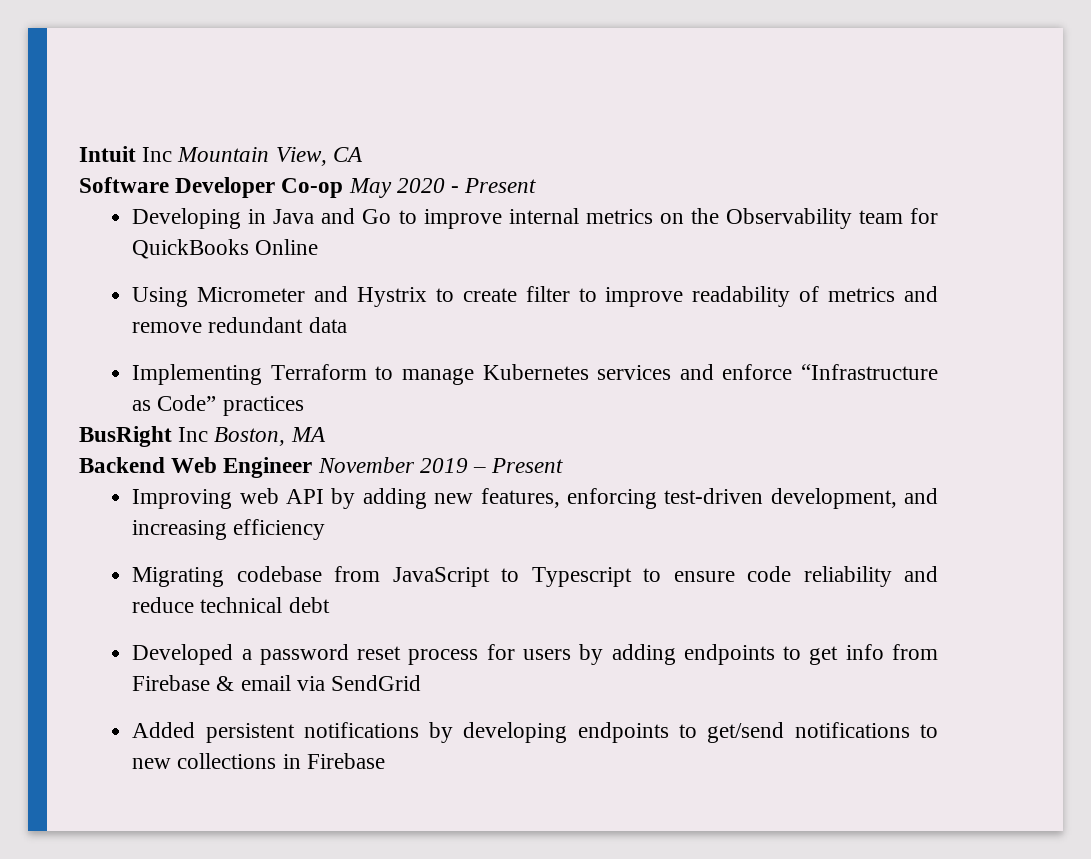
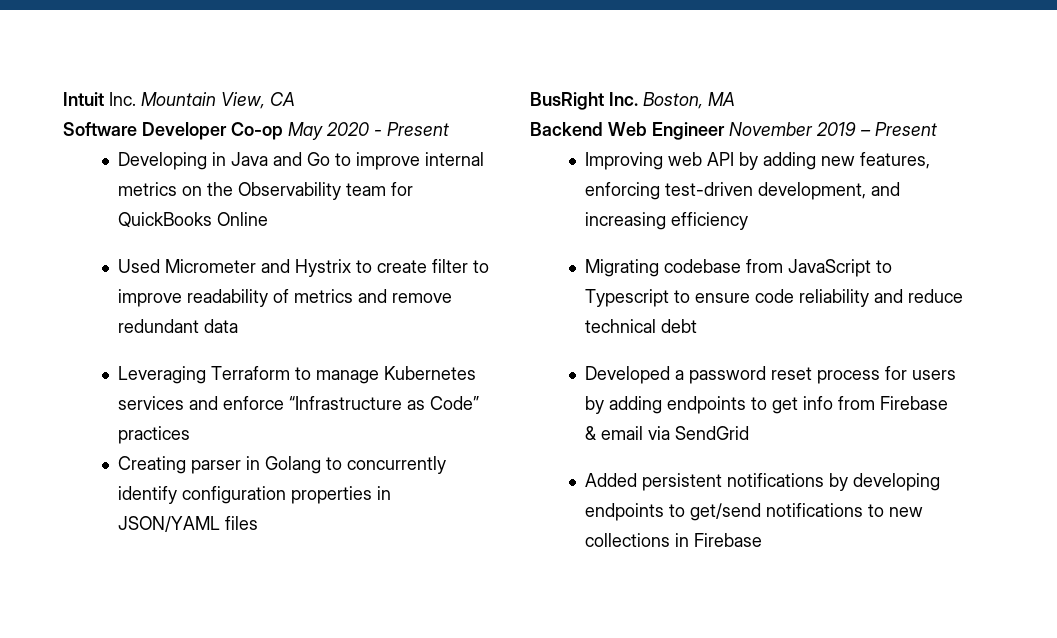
- Intuit Inc Mountain View, CA
+ Intuit Inc. Mountain View, CA
- Using Micrometer and Hystrix to create filter to improve readability of metrics and remove redundant data
+ Used Micrometer and Hystrix to create filter to improve readability of metrics and remove redundant data
- Implementing Terraform to manage Kubernetes services and enforce “Infrastructure as Code” practices
+ Leveraging Terraform to manage Kubernetes services and enforce “Infrastructure as Code” practices
+ Creating parser in Golang to concurrently identify configuration properties in JSON/YAML files
- BusRight Inc Boston, MA
+ BusRight Inc. Boston, MA

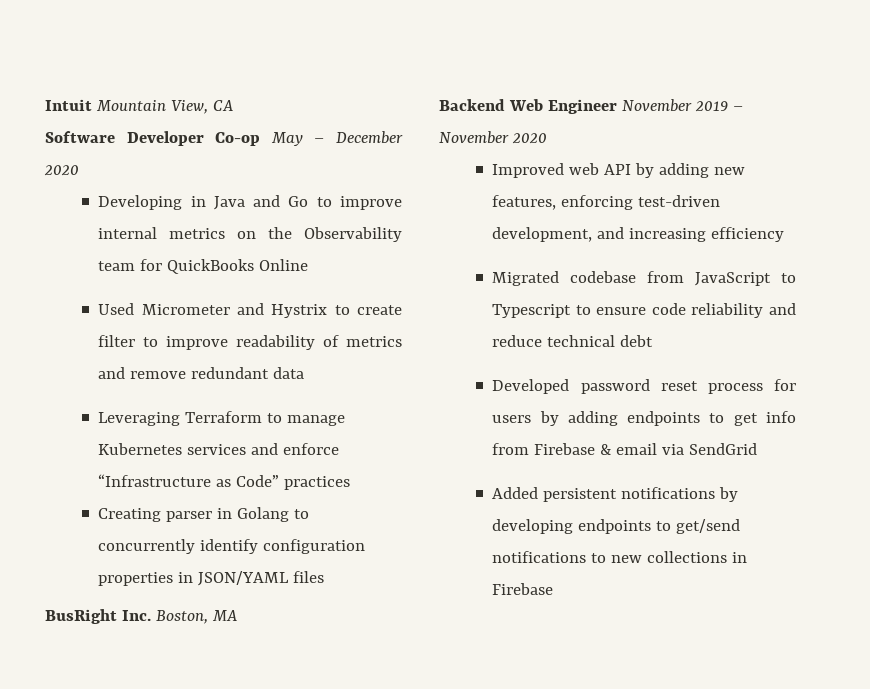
- Intuit Inc. Mountain View, CA
+ Intuit Mountain View, CA
- Software Developer Co-op May 2020 - Present
+ Software Developer Co-op May – December 2020
- Backend Web Engineer November 2019 – Present
- Improving web API by adding new features, enforcing test-driven development, and increasing efficiency
+ Backend Web Engineer November 2019 – November 2020
+ Improved web API by adding new features, enforcing test-driven development, and increasing efficiency
- Migrating codebase from JavaScript to Typescript to ensure code reliability and reduce technical debt
+ Migrated codebase from JavaScript to Typescript to ensure code reliability and reduce technical debt
- Developed a password reset process for users by adding endpoints to get info from Firebase & email via SendGrid
+ Developed password reset process for users by adding endpoints to get info from Firebase & email via SendGrid

